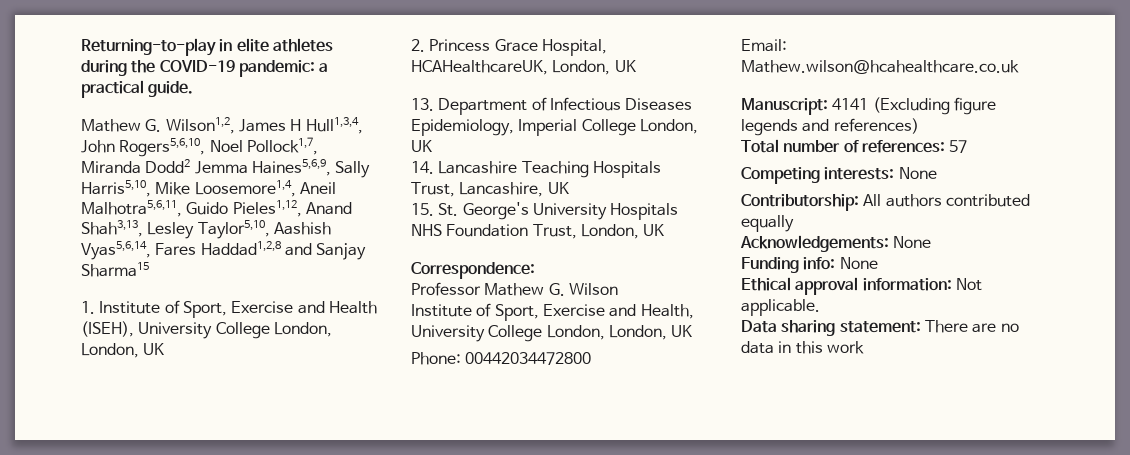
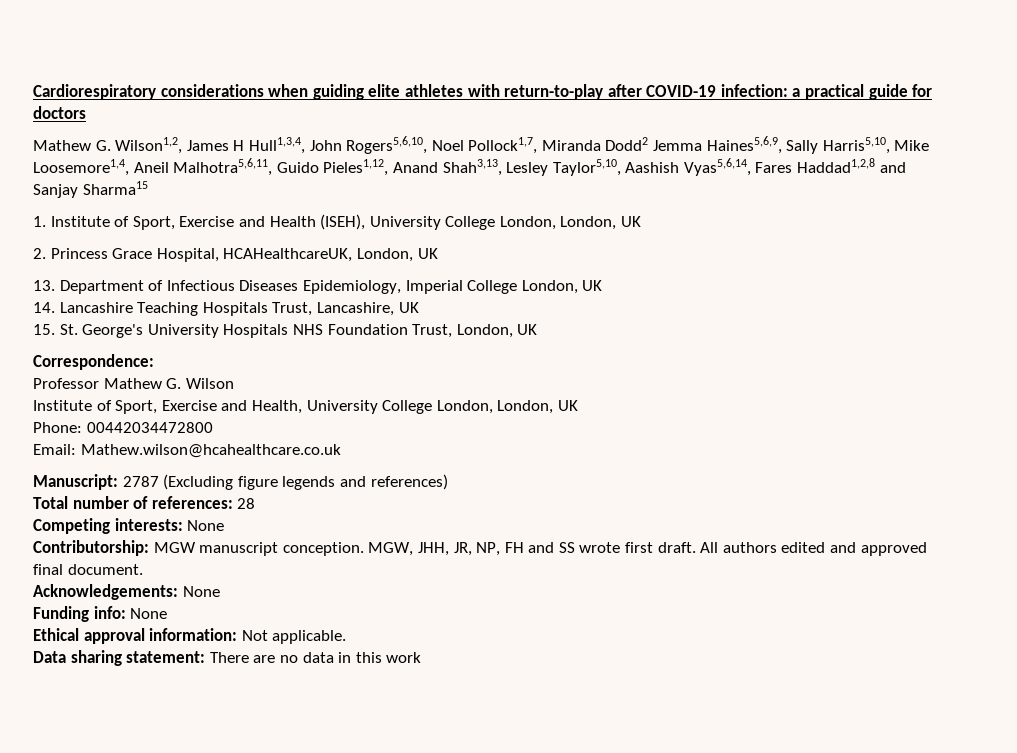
- Returning-to-play in elite athletes during the COVID-19 pandemic: a practical guide.
+ Cardiorespiratory considerations when guiding elite athletes with return-to-play after COVID-19 infection: a practical guide for doctors
- Manuscript: 4141 (Excluding figure legends and references)
+ Manuscript: 2787 (Excluding figure legends and references)
- Total number of references: 57
+ Total number of references: 28
- Contributorship: All authors contributed equally
+ Contributorship: MGW manuscript conception. MGW, JHH, JR, NP, FH and SS wrote first draft. All authors edited and approved final document.

